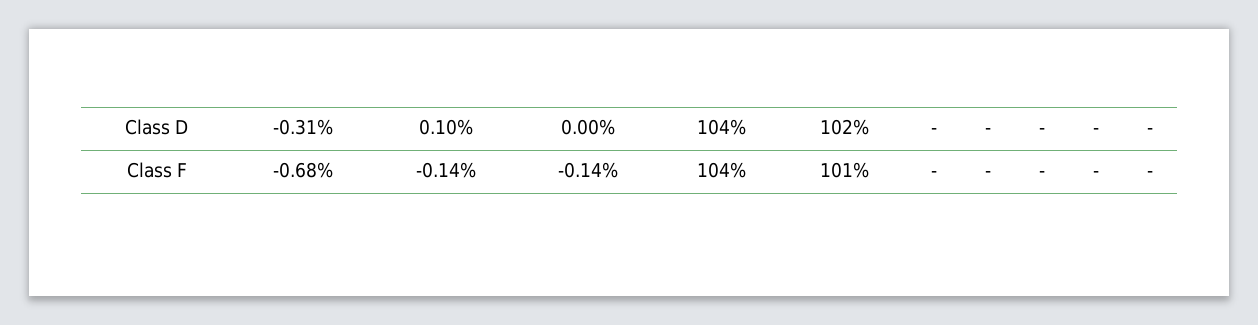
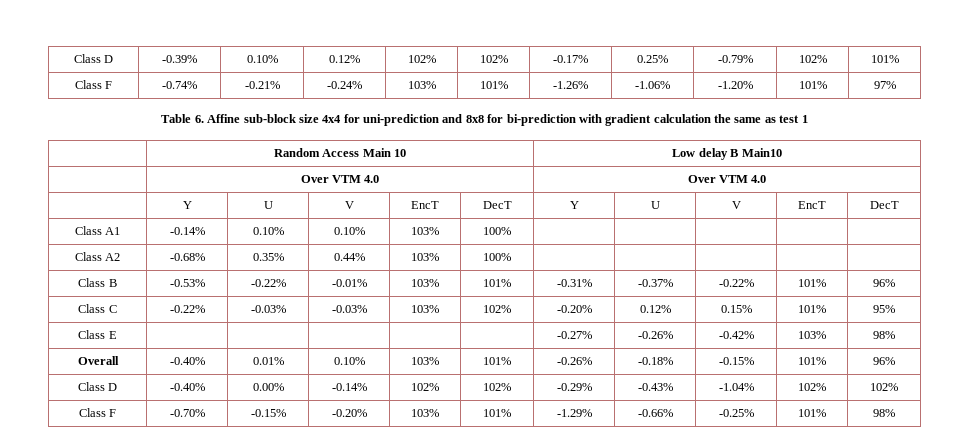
- Class D | -0.31% | 0.10% | 0.00% | 104% | 102% | - | - | - | - | -
- Class F | -0.68% | -0.14% | -0.14% | 104% | 101% | - | - | - | - | -
+ Class D | -0.39% | 0.10% | 0.12% | 102% | 102% | -0.17% | 0.25% | -0.79% | 102% | 101%
+ Class F | -0.74% | -0.21% | -0.24% | 103% | 101% | -1.26% | -1.06% | -1.20% | 101% | 97%
+ Table 6. Affine sub-block size 4x4 for uni-prediction and 8x8 for bi-prediction with gradient calculation the same as test 1
+ | Random Access Main 10 | Low delay B Main10
+ | Over VTM 4.0 | Over VTM 4.0
+ | Y | U | V | EncT | DecT | Y | U | V | EncT | DecT
+ Class A1 | -0.14% | 0.10% | 0.10% | 103% | 100% | | | | |
+ Class A2 | -0.68% | 0.35% | 0.44% | 103% | 100% | | | | |
+ Class B | -0.53% | -0.22% | -0.01% | 103% | 101% | -0.31% | -0.37% | -0.22% | 101% | 96%
+ Class C | -0.22% | -0.03% | -0.03% | 103% | 102% | -0.20% | 0.12% | 0.15% | 101% | 95%
+ Class E | | | | | | -0.27% | -0.26% | -0.42% | 103% | 98%
+ Overall | -0.40% | 0.01% | 0.10% | 103% | 101% | -0.26% | -0.18% | -0.15% | 101% | 96%
+ Class D | -0.40% | 0.00% | -0.14% | 102% | 102% | -0.29% | -0.43% | -1.04% | 102% | 102%
+ Class F | -0.70% | -0.15% | -0.20% | 103% | 101% | -1.29% | -0.66% | -0.25% | 101% | 98%

